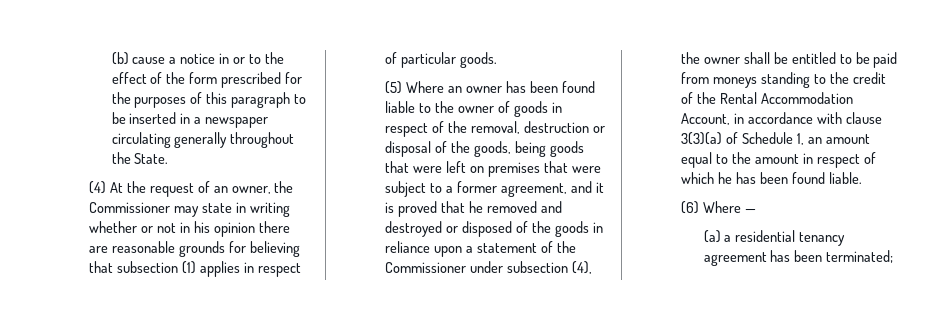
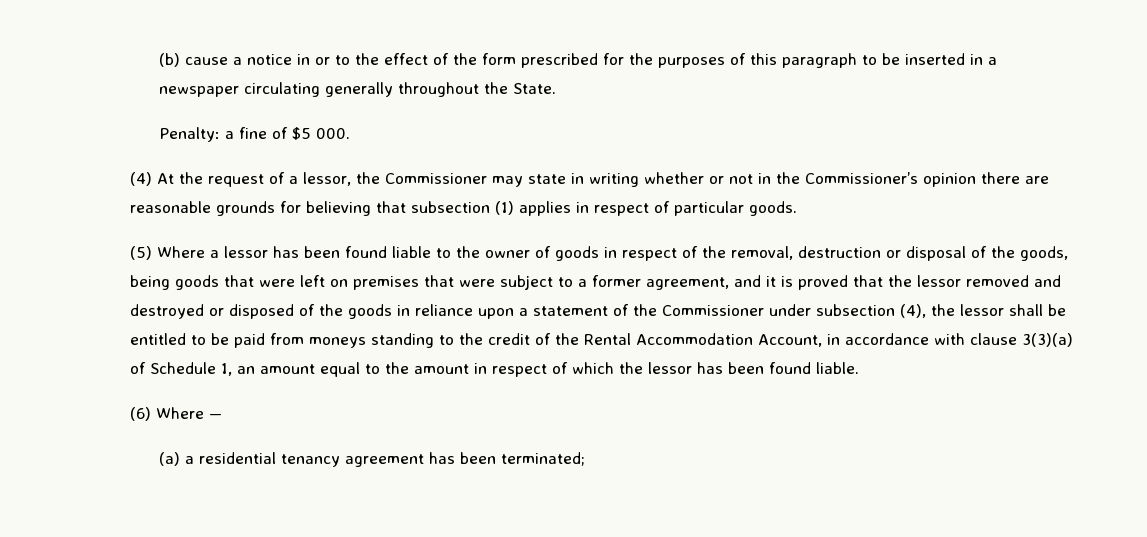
+ Penalty: a fine of $5 000.
- (4) At the request of an owner, the Commissioner may state in writing whether or not in his opinion there are reasonable grounds for believing that subsection (1) applies in respect of particular goods.
+ (4) At the request of a lessor, the Commissioner may state in writing whether or not in the Commissioner’s opinion there are reasonable grounds for believing that subsection (1) applies in respect of particular goods.
- (5) Where an owner has been found liable to the owner of goods in respect of the removal, destruction or disposal of the goods, being goods that were left on premises that were subject to a former agreement, and it is proved that he removed and destroyed or disposed of the goods in reliance upon a statement of the Commissioner under subsection (4), the owner shall be entitled to be paid from moneys standing to the credit of the Rental Accommodation Account, in accordance with clause 3(3)(a) of Schedule 1, an amount equal to the amount in respect of which he has been found liable.
+ (5) Where a lessor has been found liable to the owner of goods in respect of the removal, destruction or disposal of the goods, being goods that were left on premises that were subject to a former agreement, and it is proved that the lessor removed and destroyed or disposed of the goods in reliance upon a statement of the Commissioner under subsection (4), the lessor shall be entitled to be paid from moneys standing to the credit of the Rental Accommodation Account, in accordance with clause 3(3)(a) of Schedule 1, an amount equal to the amount in respect of which the lessor has been found liable.

